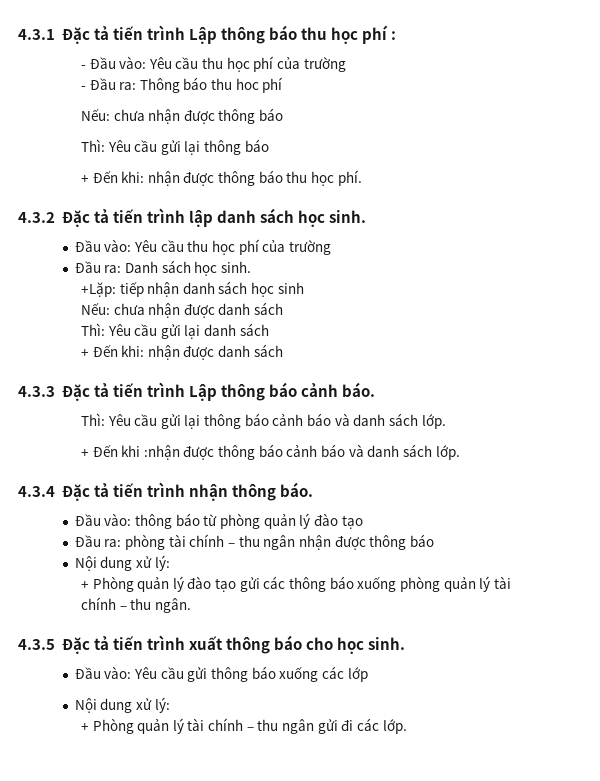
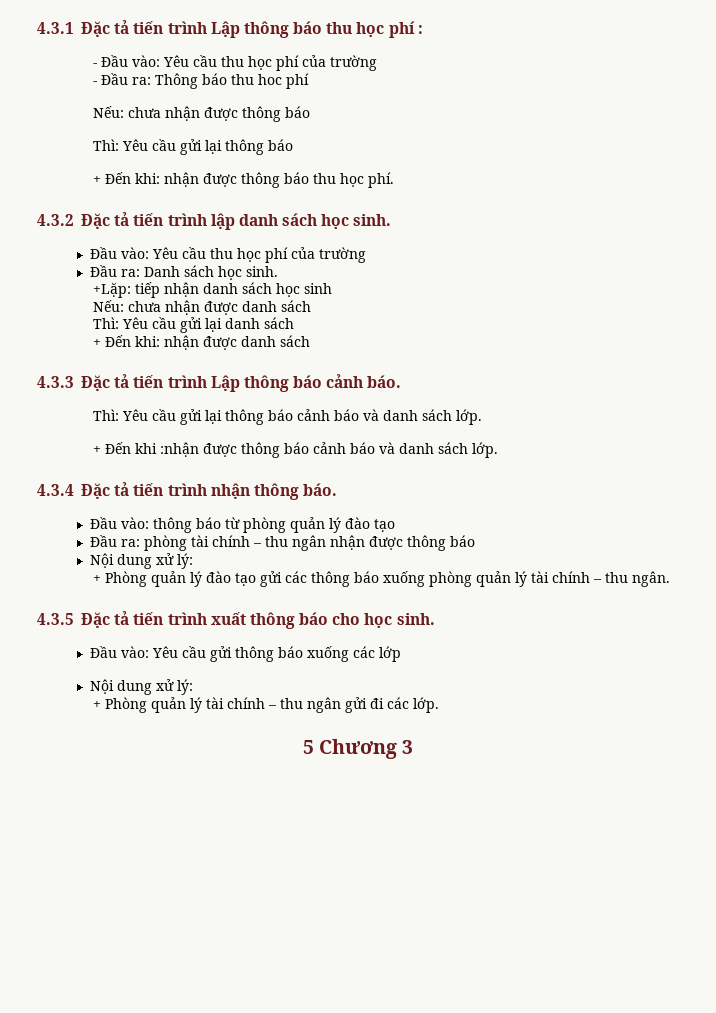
+ 5 Chương 3

